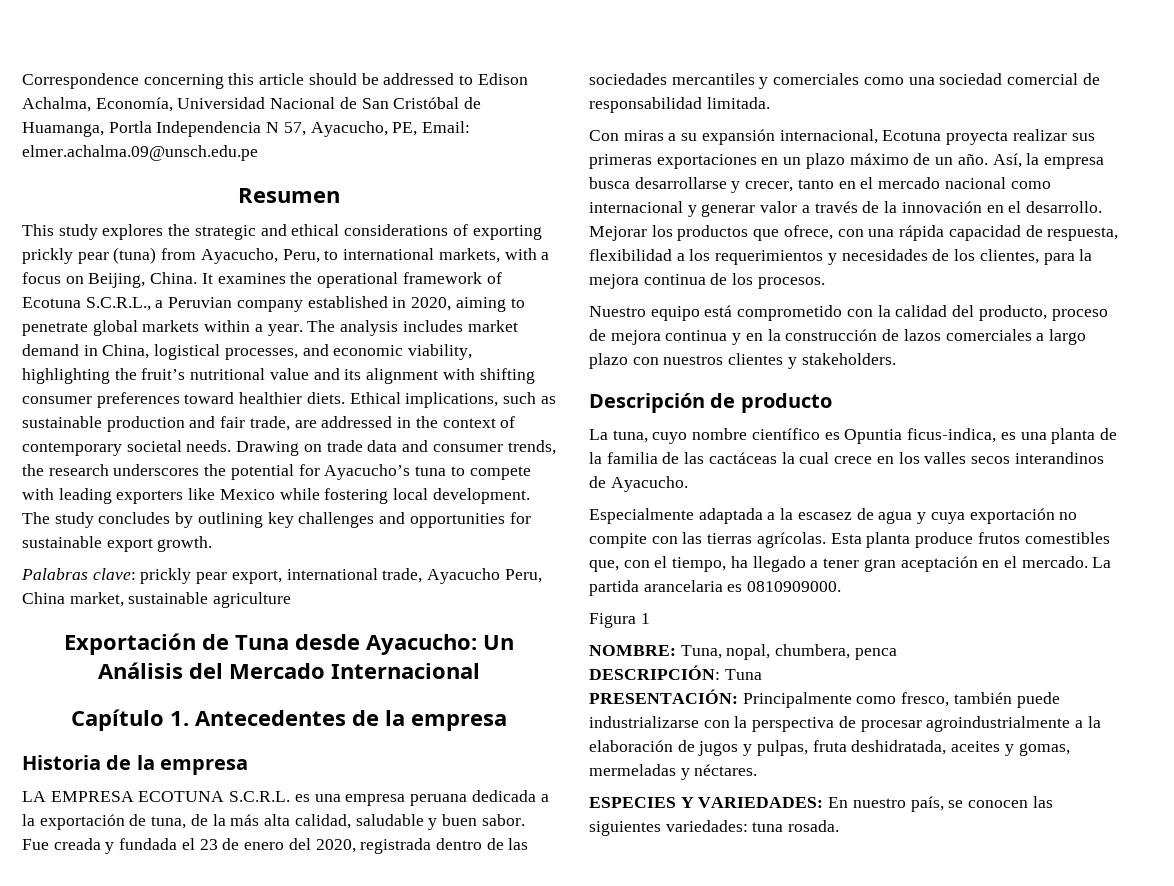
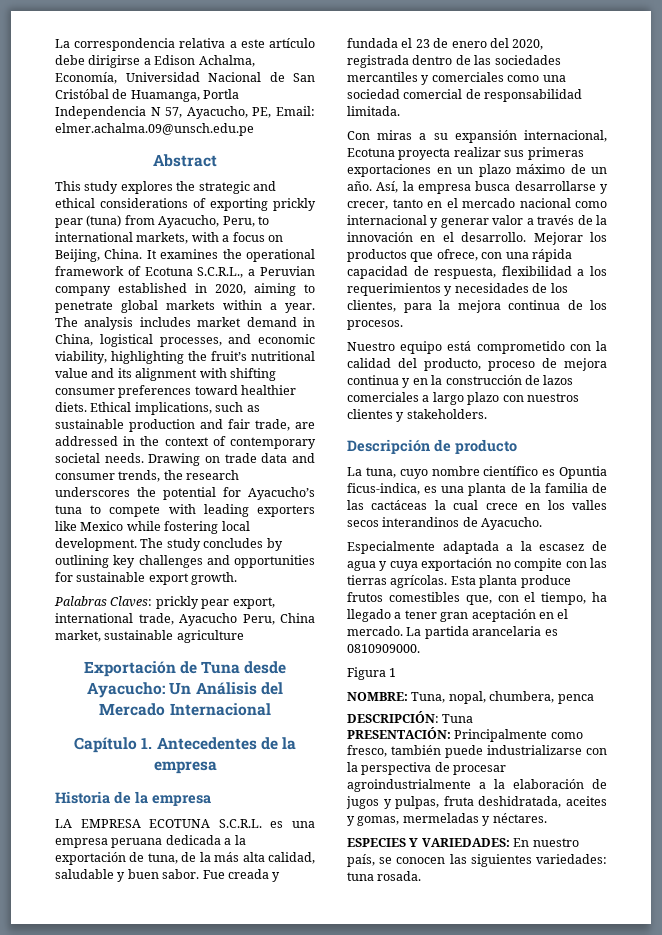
- Correspondence concerning this article should be addressed to Edison Achalma, Economía, Universidad Nacional de San Cristóbal de Huamanga, Portla Independencia N 57, Ayacucho, PE, Email: elmer.achalma.09@unsch.edu.pe
+ La correspondencia relativa a este artículo debe dirigirse a Edison Achalma, Economía, Universidad Nacional de San Cristóbal de Huamanga, Portla Independencia N 57, Ayacucho, PE, Email: elmer.achalma.09@unsch.edu.pe
- Resumen
+ Abstract
- Palabras clave: prickly pear export, international trade, Ayacucho Peru, China market, sustainable agriculture
+ Palabras Claves: prickly pear export, international trade, Ayacucho Peru, China market, sustainable agriculture

